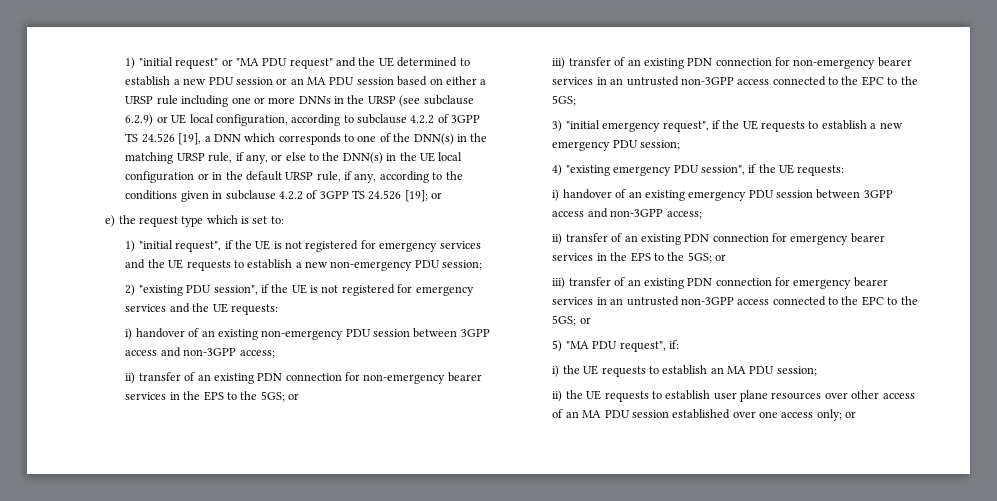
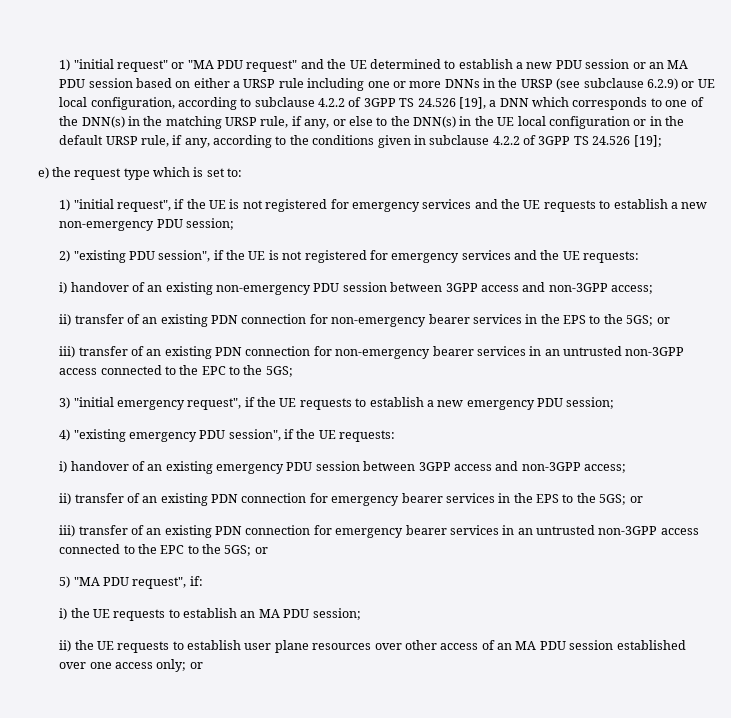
- 1) "initial request" or "MA PDU request" and the UE determined to establish a new PDU session or an MA PDU session based on either a URSP rule including one or more DNNs in the URSP (see subclause 6.2.9) or UE local configuration, according to subclause 4.2.2 of 3GPP TS 24.526 [19], a DNN which corresponds to one of the DNN(s) in the matching URSP rule, if any, or else to the DNN(s) in the UE local configuration or in the default URSP rule, if any, according to the conditions given in subclause 4.2.2 of 3GPP TS 24.526 [19]; or
+ 1) "initial request" or "MA PDU request" and the UE determined to establish a new PDU session or an MA PDU session based on either a URSP rule including one or more DNNs in the URSP (see subclause 6.2.9) or UE local configuration, according to subclause 4.2.2 of 3GPP TS 24.526 [19], a DNN which corresponds to one of the DNN(s) in the matching URSP rule, if any, or else to the DNN(s) in the UE local configuration or in the default URSP rule, if any, according to the conditions given in subclause 4.2.2 of 3GPP TS 24.526 [19];

